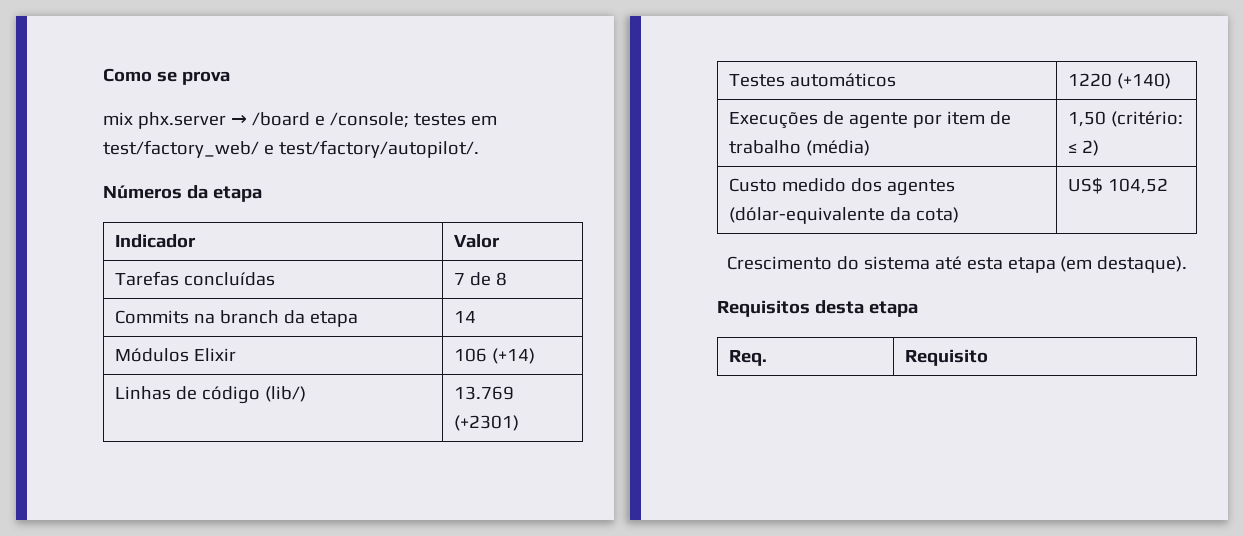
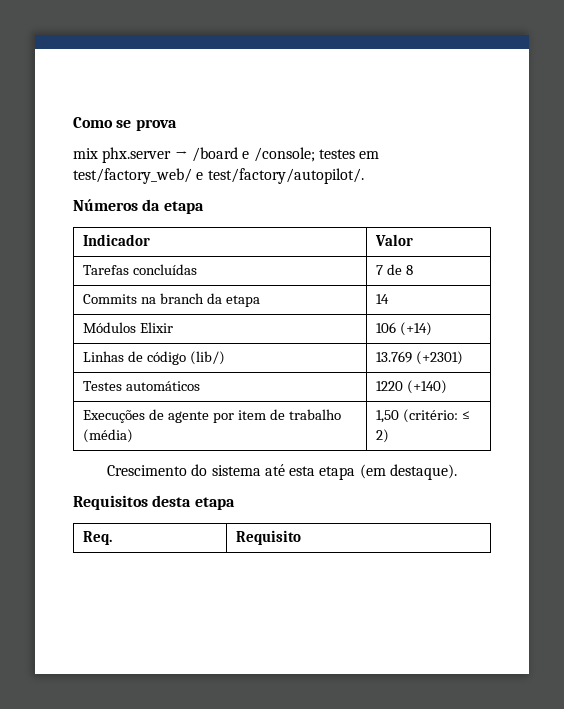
- Custo medido dos agentes (dólar-equivalente da cota) | US$ 104,52

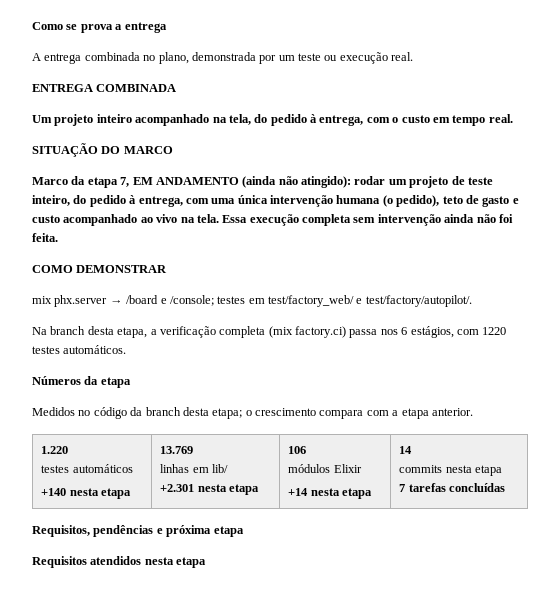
- Como se prova
+ Como se prova a entrega
+ A entrega combinada no plano, demonstrada por um teste ou execução real.
+ ENTREGA COMBINADA
+ Um projeto inteiro acompanhado na tela, do pedido à entrega, com o custo em tempo real.
+ SITUAÇÃO DO MARCO
+ Marco da etapa 7, EM ANDAMENTO (ainda não atingido): rodar um projeto de teste inteiro, do pedido à entrega, com uma única intervenção humana (o pedido), teto de gasto e custo acompanhado ao vivo na tela. Essa execução completa sem intervenção ainda não foi feita.
+ COMO DEMONSTRAR
+ Na branch desta etapa, a verificação completa (mix factory.ci) passa nos 6 estágios, com 1220 testes automáticos.
  Números da etapa
- Indicador | Valor
- Tarefas concluídas | 7 de 8
- Commits na branch da etapa | 14
- Módulos Elixir | 106 (+14)
- Linhas de código (lib/) | 13.769 (+2301)
- Testes automáticos | 1220 (+140)
- Execuções de agente por item de trabalho (média) | 1,50 (critério: ≤ 2)
- Crescimento do sistema até esta etapa (em destaque).
+ Medidos no código da branch desta etapa; o crescimento compara com a etapa anterior.
+ 1.220
+ testes automáticos
+ +140 nesta etapa | 13.769
+ linhas em lib/
+ +2.301 nesta etapa | 106
+ módulos Elixir
+ +14 nesta etapa | 14
+ commits nesta etapa
+ 7 tarefas concluídas
+ Requisitos, pendências e próxima etapa
- Requisitos desta etapa
- Req. | Requisito
+ Requisitos atendidos nesta etapa

